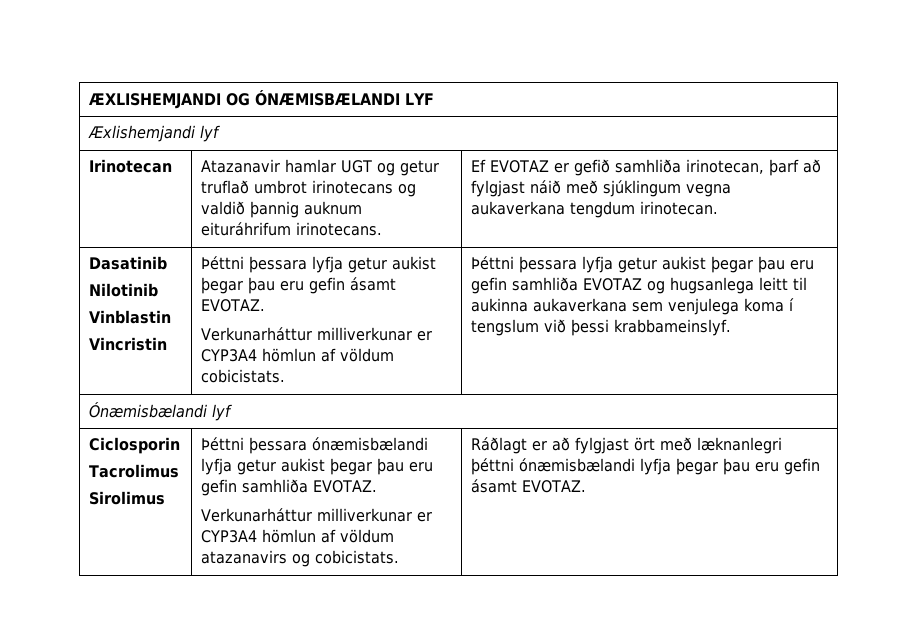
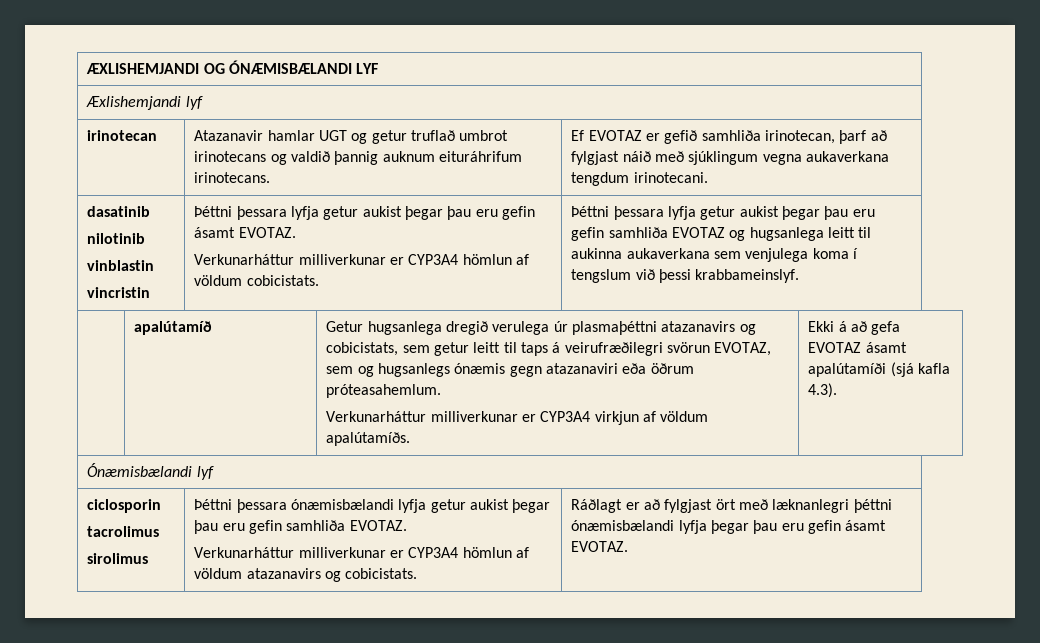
- Irinotecan | Atazanavir hamlar UGT og getur truflað umbrot irinotecans og valdið þannig auknum eituráhrifum irinotecans. | Ef EVOTAZ er gefið samhliða irinotecan, þarf að fylgjast náið með sjúklingum vegna aukaverkana tengdum irinotecan.
- Dasatinib
- Nilotinib
- Vinblastin
- Vincristin
+ irinotecan | Atazanavir hamlar UGT og getur truflað umbrot irinotecans og valdið þannig auknum eituráhrifum irinotecans. | Ef EVOTAZ er gefið samhliða irinotecan, þarf að fylgjast náið með sjúklingum vegna aukaverkana tengdum irinotecani.
+ dasatinib
+ nilotinib
+ vinblastin
+ vincristin
+ apalútamíð | Getur hugsanlega dregið verulega úr plasmaþéttni atazanavirs og cobicistats, sem getur leitt til taps á veirufræðilegri svörun EVOTAZ, sem og hugsanlegs ónæmis gegn atazanaviri eða öðrum próteasahemlum.
+ Verkunarháttur milliverkunar er CYP3A4 virkjun af völdum apalútamíðs. | Ekki á að gefa EVOTAZ ásamt apalútamíði (sjá kafla 4.3).
- Ciclosporin
- Tacrolimus
- Sirolimus
+ ciclosporin
+ tacrolimus
+ sirolimus

